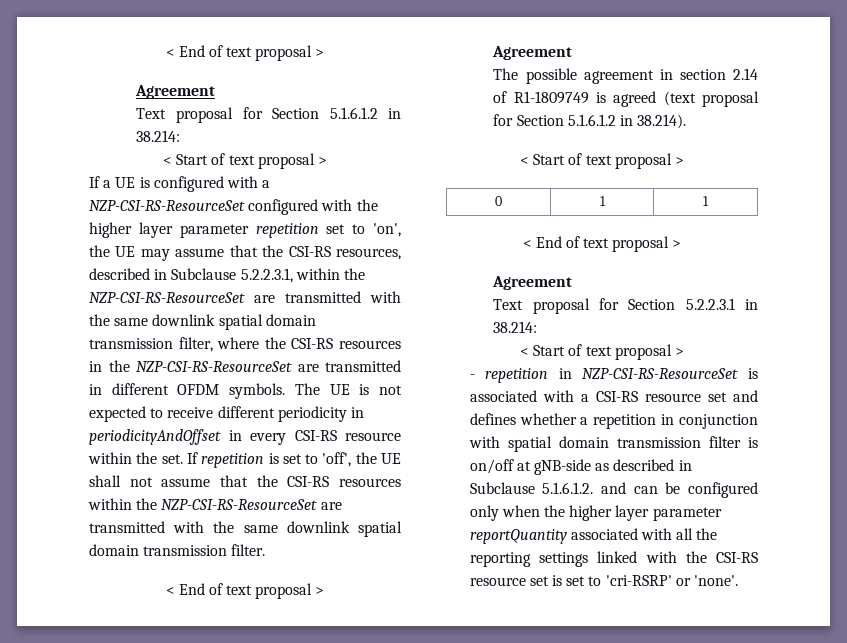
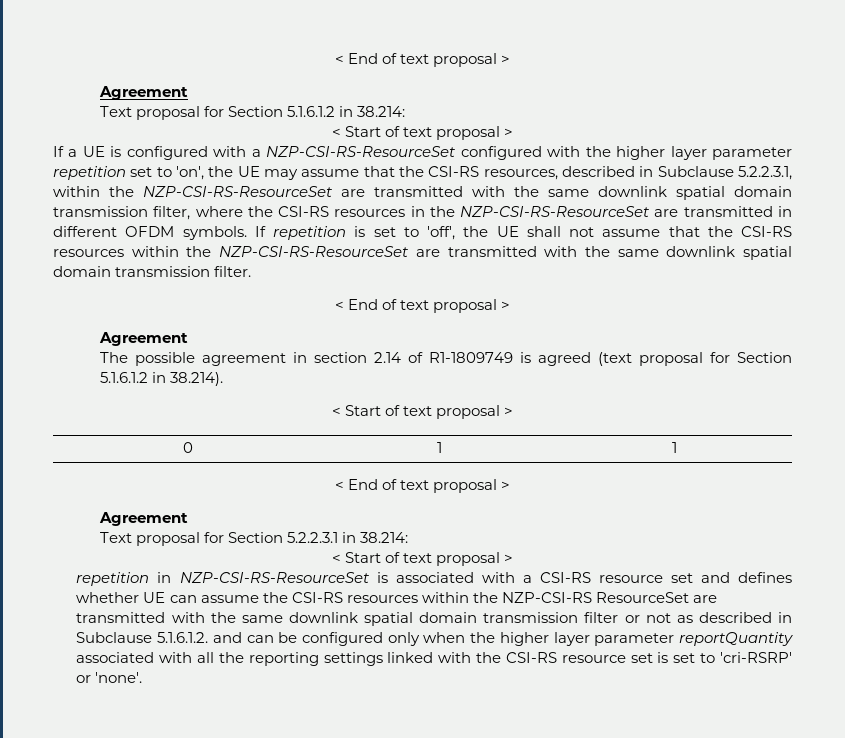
- The UE is not expected to receive different periodicity in periodicityAndOffset in every CSI-RS resource within the set.
- - repetition in NZP-CSI-RS-ResourceSet is associated with a CSI-RS resource set and defines whether a repetition in conjunction with spatial domain transmission filter is on/off at gNB-side as described in Subclause 5.1.6.1.2. and can be configured only when the higher layer parameter reportQuantity associated with all the reporting settings linked with the CSI-RS resource set is set to 'cri-RSRP' or 'none'.
+ repetition in NZP-CSI-RS-ResourceSet is associated with a CSI-RS resource set and defines whether UE can assume the CSI-RS resources within the NZP-CSI-RS ResourceSet are transmitted with the same downlink spatial domain transmission filter or not as described in Subclause 5.1.6.1.2. and can be configured only when the higher layer parameter reportQuantity associated with all the reporting settings linked with the CSI-RS resource set is set to 'cri-RSRP' or 'none'.

